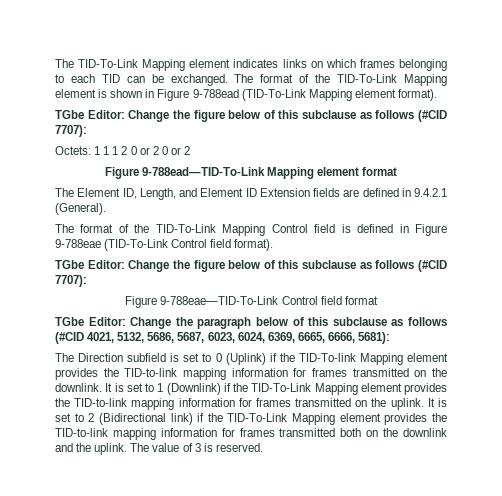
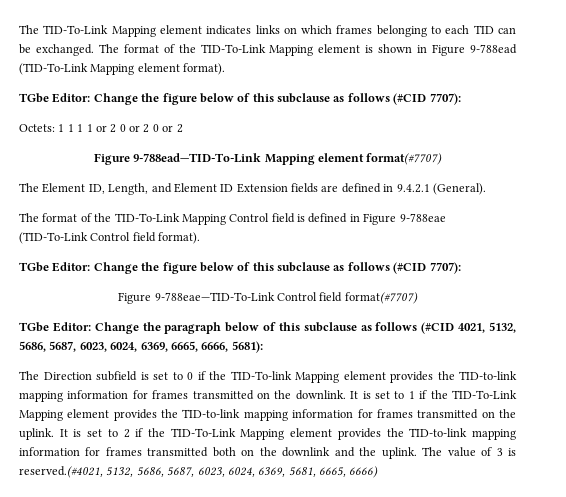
- Octets: 1 1 1 2 0 or 2 0 or 2
+ Octets: 1 1 1 1 or 2 0 or 2 0 or 2
- Figure 9-788ead—TID-To-Link Mapping element format
+ Figure 9-788ead—TID-To-Link Mapping element format(#7707)
- Figure 9-788eae—TID-To-Link Control field format
+ Figure 9-788eae—TID-To-Link Control field format(#7707)
- The Direction subfield is set to 0 (Uplink) if the TID-To-link Mapping element provides the TID-to-link mapping information for frames transmitted on the downlink.
+ The Direction subfield is set to 0 if the TID-To-link Mapping element provides the TID-to-link mapping information for frames transmitted on the downlink.
- It is set to 1 (Downlink) if the TID-To-Link Mapping element provides the TID-to-link mapping information for frames transmitted on the uplink.
+ It is set to 1 if the TID-To-Link Mapping element provides the TID-to-link mapping information for frames transmitted on the uplink.
- It is set to 2 (Bidirectional link) if the TID-To-Link Mapping element provides the TID-to-link mapping information for frames transmitted both on the downlink and the uplink.
+ It is set to 2 if the TID-To-Link Mapping element provides the TID-to-link mapping information for frames transmitted both on the downlink and the uplink.
- The value of 3 is reserved.
+ The value of 3 is reserved.(#4021, 5132, 5686, 5687, 6023, 6024, 6369, 5681, 6665, 6666)

